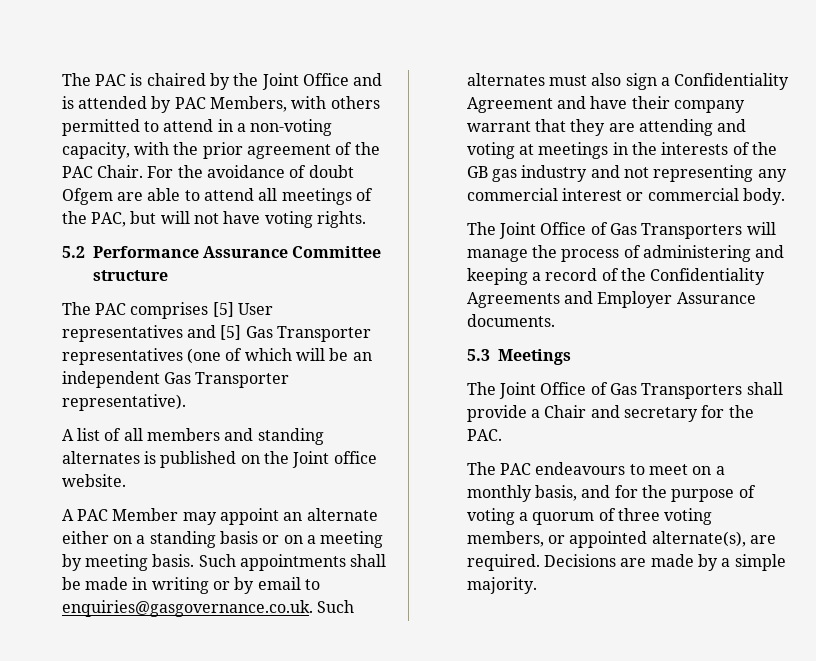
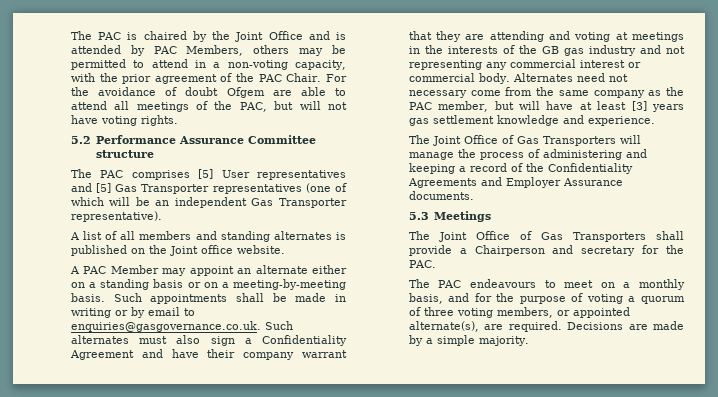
- The PAC is chaired by the Joint Office and is attended by PAC Members, with others permitted to attend in a non-voting capacity, with the prior agreement of the PAC Chair.
+ The PAC is chaired by the Joint Office and is attended by PAC Members, others may be permitted to attend in a non-voting capacity, with the prior agreement of the PAC Chair.
- A PAC Member may appoint an alternate either on a standing basis or on a meeting by meeting basis.
+ A PAC Member may appoint an alternate either on a standing basis or on a meeting-by-meeting basis.
+ Alternates need not necessary come from the same company as the PAC member, but will have at least [3] years gas settlement knowledge and experience.
- The Joint Office of Gas Transporters shall provide a Chair and secretary for the PAC.
+ The Joint Office of Gas Transporters shall provide a Chairperson and secretary for the PAC.

